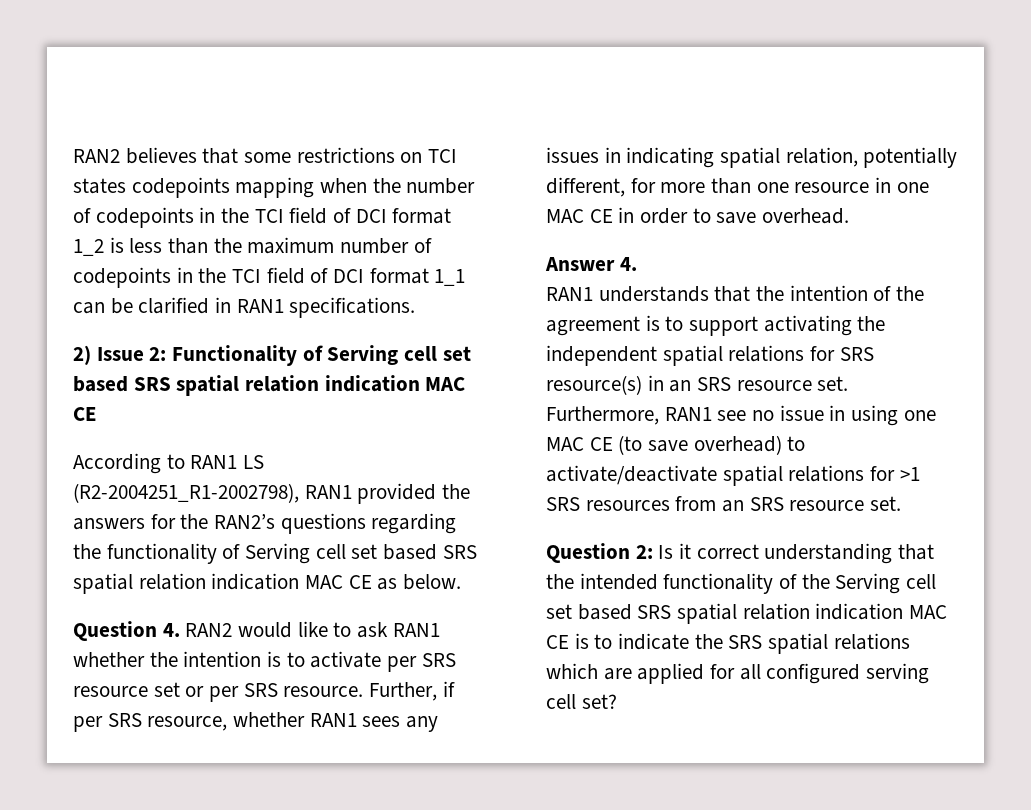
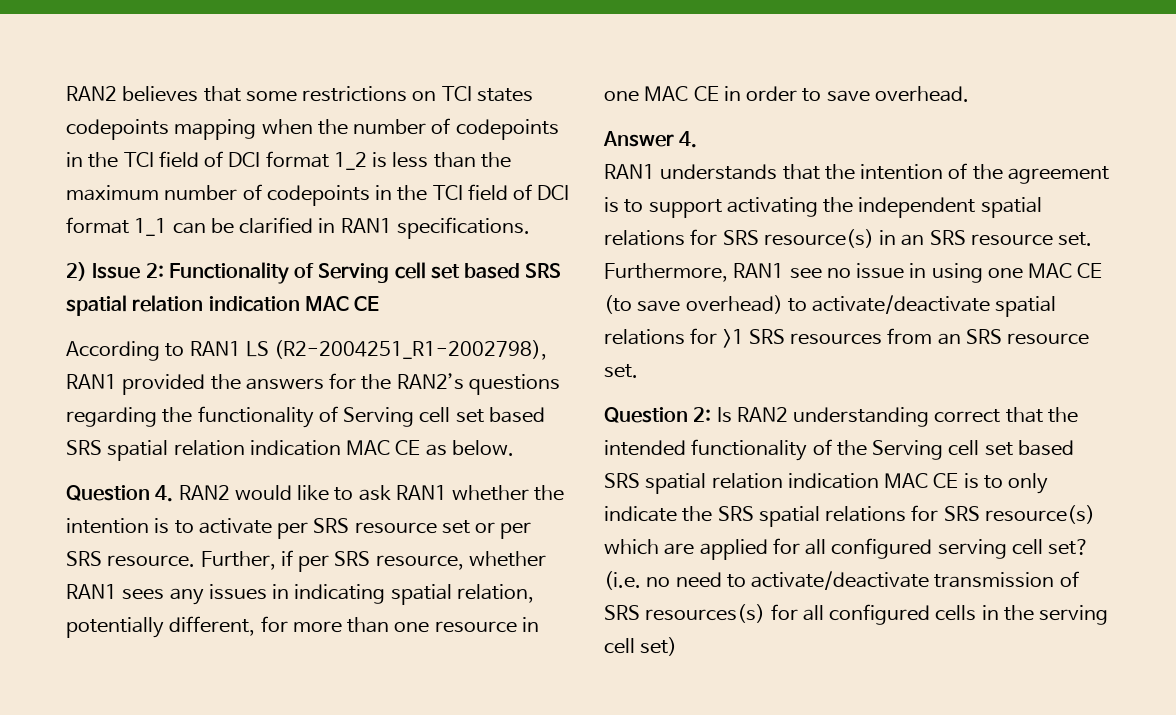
- Question 2: Is it correct understanding that the intended functionality of the Serving cell set based SRS spatial relation indication MAC CE is to indicate the SRS spatial relations which are applied for all configured serving cell set?
+ Question 2: Is RAN2 understanding correct that the intended functionality of the Serving cell set based SRS spatial relation indication MAC CE is to only indicate the SRS spatial relations for SRS resource(s) which are applied for all configured serving cell set?
+ (i.e. no need to activate/deactivate transmission of SRS resources(s) for all configured cells in the serving cell set)

